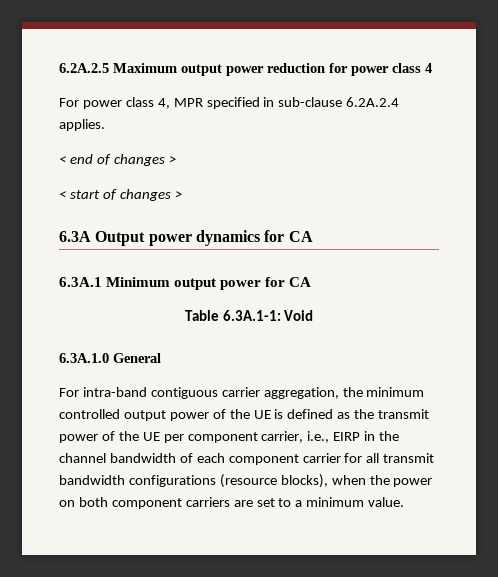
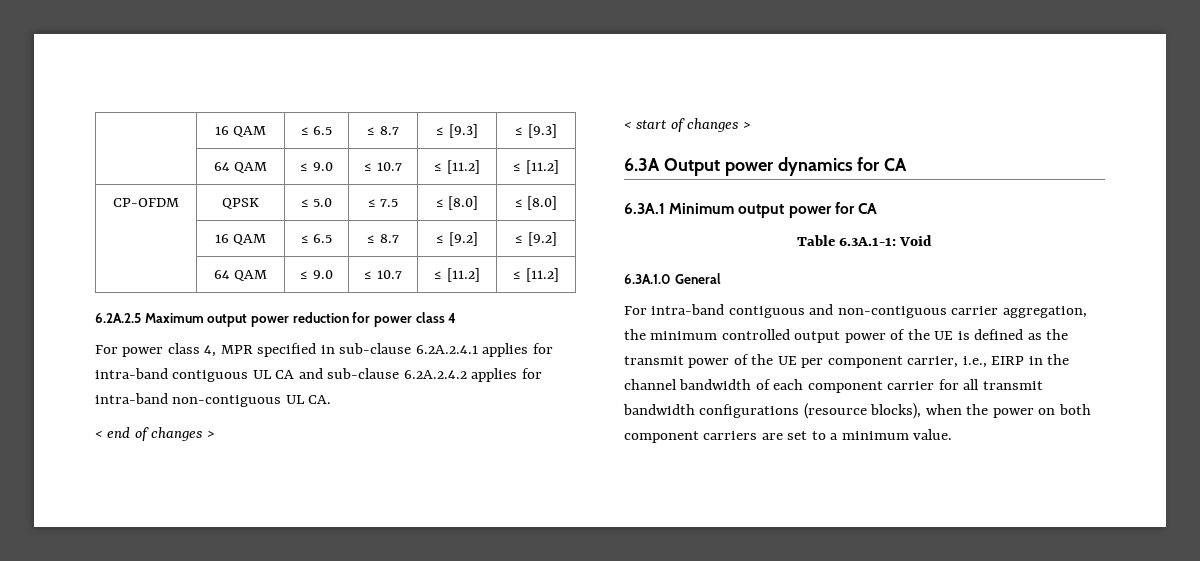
+ | 16 QAM | ≤ 6.5 | ≤ 8.7 | ≤ [9.3] | ≤ [9.3]
+ | 64 QAM | ≤ 9.0 | ≤ 10.7 | ≤ [11.2] | ≤ [11.2]
+ CP-OFDM | QPSK | ≤ 5.0 | ≤ 7.5 | ≤ [8.0] | ≤ [8.0]
+ | 16 QAM | ≤ 6.5 | ≤ 8.7 | ≤ [9.2] | ≤ [9.2]
+ | 64 QAM | ≤ 9.0 | ≤ 10.7 | ≤ [11.2] | ≤ [11.2]
- For power class 4, MPR specified in sub-clause 6.2A.2.4 applies.
+ For power class 4, MPR specified in sub-clause 6.2A.2.4.1 applies for intra-band contiguous UL CA and sub-clause 6.2A.2.4.2 applies for intra-band non-contiguous UL CA.
- For intra-band contiguous carrier aggregation, the minimum controlled output power of the UE is defined as the transmit power of the UE per component carrier, i.e., EIRP in the channel bandwidth of each component carrier for all transmit bandwidth configurations (resource blocks), when the power on both component carriers are set to a minimum value.
+ For intra-band contiguous and non-contiguous carrier aggregation, the minimum controlled output power of the UE is defined as the transmit power of the UE per component carrier, i.e., EIRP in the channel bandwidth of each component carrier for all transmit bandwidth configurations (resource blocks), when the power on both component carriers are set to a minimum value.

